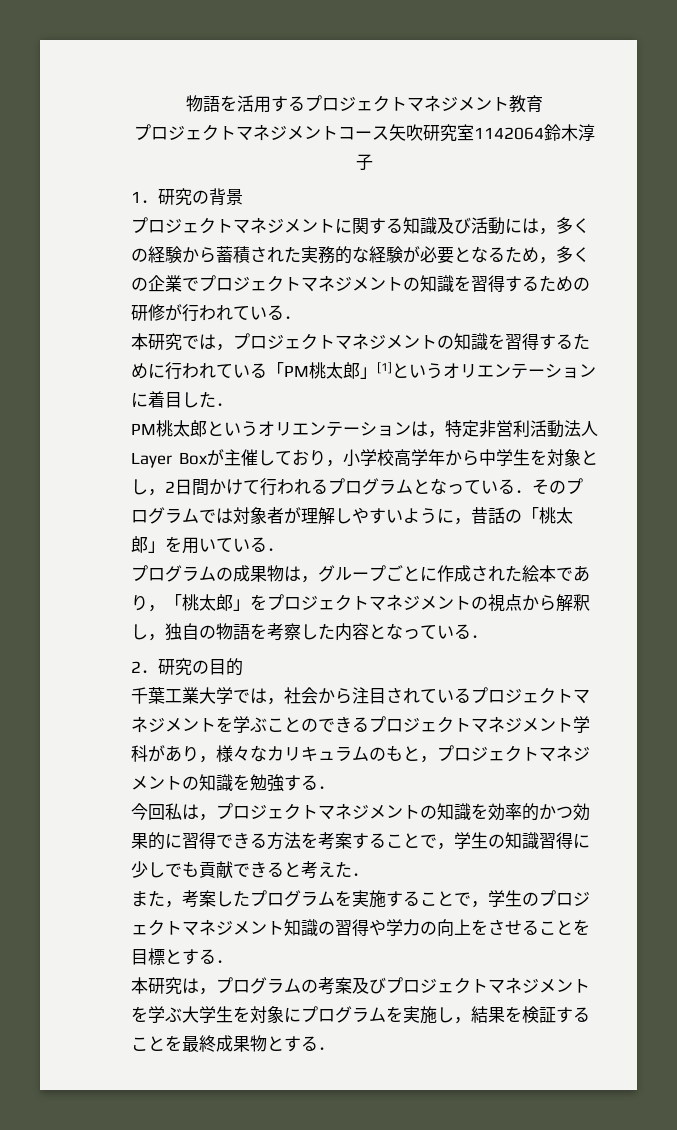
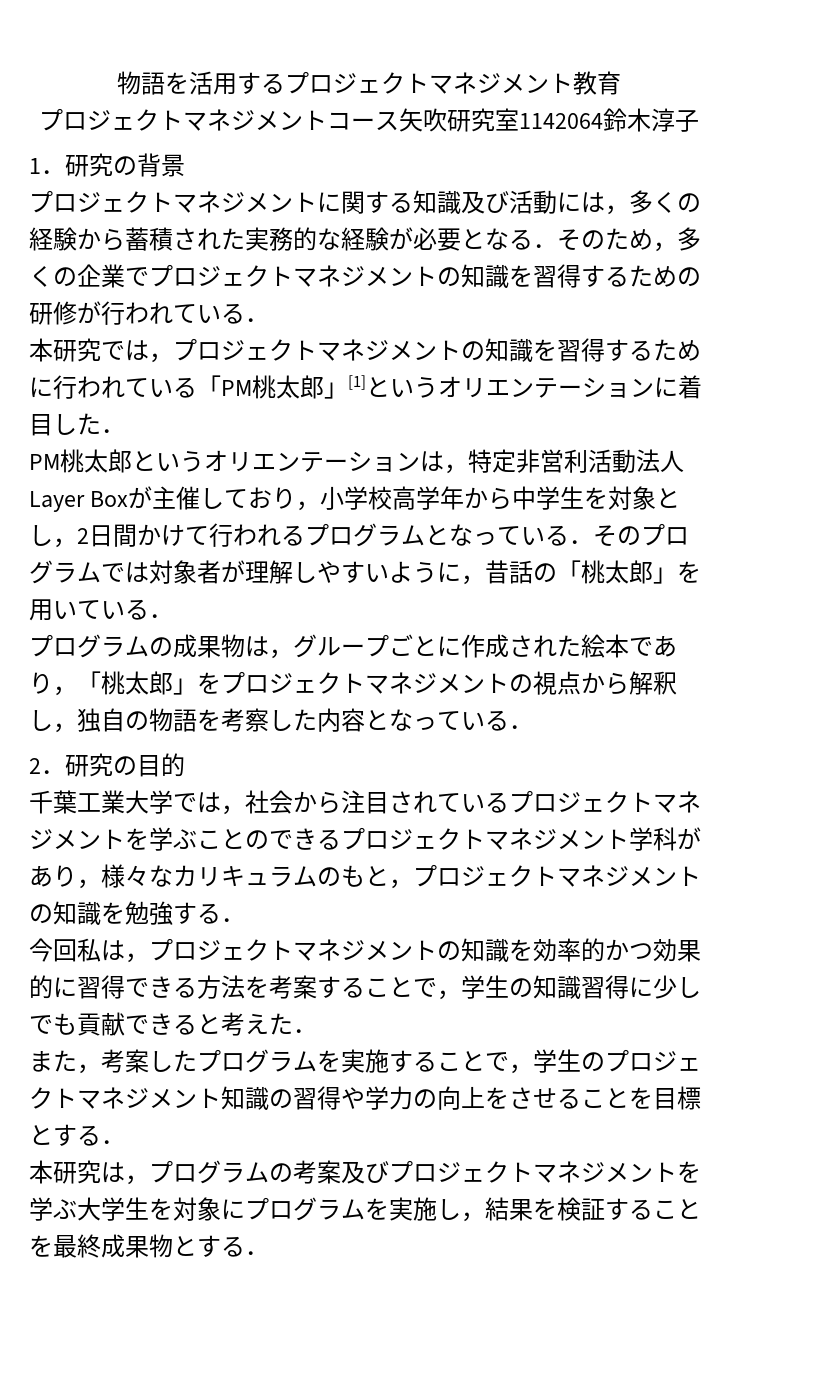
- プロジェクトマネジメントに関する知識及び活動には，多くの経験から蓄積された実務的な経験が必要となるため，多くの企業でプロジェクトマネジメントの知識を習得するための研修が行われている．
+ プロジェクトマネジメントに関する知識及び活動には，多くの経験から蓄積された実務的な経験が必要となる．そのため，多くの企業でプロジェクトマネジメントの知識を習得するための研修が行われている．

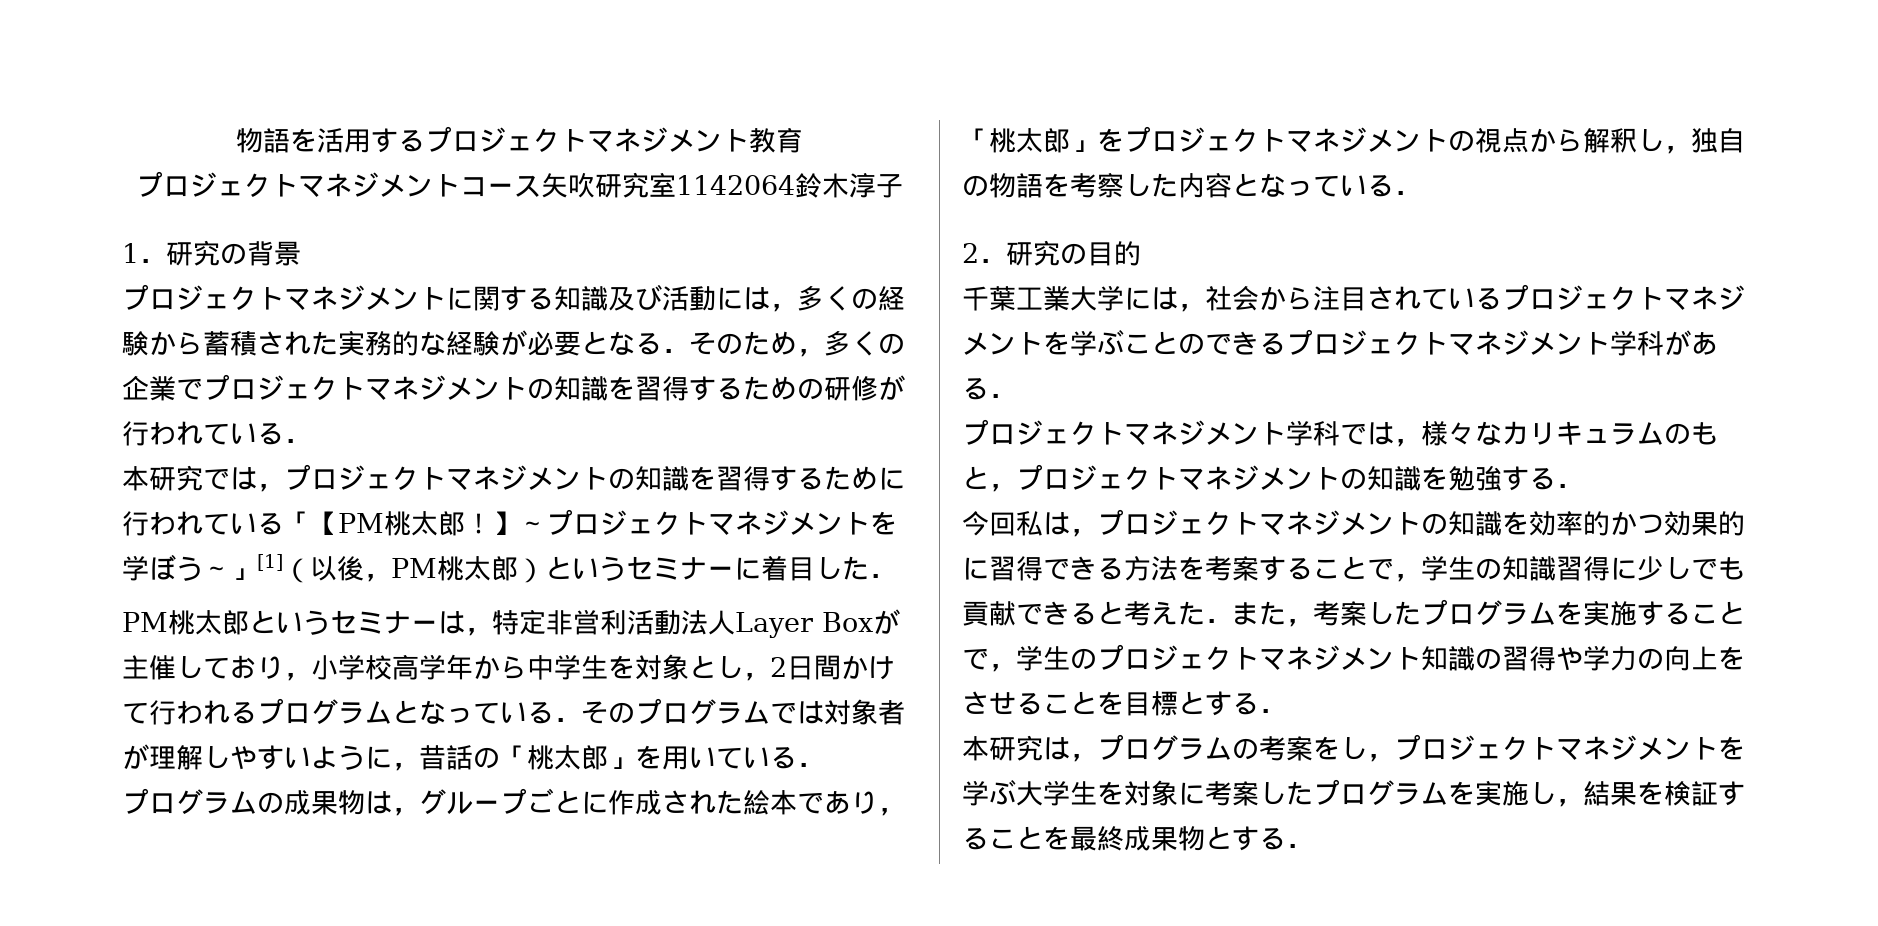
- 本研究では，プロジェクトマネジメントの知識を習得するために行われている「PM桃太郎」[1]というオリエンテーションに着目した．
+ 本研究では，プロジェクトマネジメントの知識を習得するために行われている「【PM桃太郎！】～プロジェクトマネジメントを学ぼう～」[1]（以後，PM桃太郎）というセミナーに着目した．
- PM桃太郎というオリエンテーションは，特定非営利活動法人Layer Boxが主催しており，小学校高学年から中学生を対象とし，2日間かけて行われるプログラムとなっている．そのプログラムでは対象者が理解しやすいように，昔話の「桃太郎」を用いている．
+ PM桃太郎というセミナーは，特定非営利活動法人Layer Boxが主催しており，小学校高学年から中学生を対象とし，2日間かけて行われるプログラムとなっている．そのプログラムでは対象者が理解しやすいように，昔話の「桃太郎」を用いている．
- 千葉工業大学では，社会から注目されているプロジェクトマネジメントを学ぶことのできるプロジェクトマネジメント学科があり，様々なカリキュラムのもと，プロジェクトマネジメントの知識を勉強する．
+ 千葉工業大学には，社会から注目されているプロジェクトマネジメントを学ぶことのできるプロジェクトマネジメント学科がある．
+ プロジェクトマネジメント学科では，様々なカリキュラムのもと，プロジェクトマネジメントの知識を勉強する．
- 今回私は，プロジェクトマネジメントの知識を効率的かつ効果的に習得できる方法を考案することで，学生の知識習得に少しでも貢献できると考えた．
- また，考案したプログラムを実施することで，学生のプロジェクトマネジメント知識の習得や学力の向上をさせることを目標とする．
+ 今回私は，プロジェクトマネジメントの知識を効率的かつ効果的に習得できる方法を考案することで，学生の知識習得に少しでも貢献できると考えた．また，考案したプログラムを実施することで，学生のプロジェクトマネジメント知識の習得や学力の向上をさせることを目標とする．
- 本研究は，プログラムの考案及びプロジェクトマネジメントを学ぶ大学生を対象にプログラムを実施し，結果を検証することを最終成果物とする．
+ 本研究は，プログラムの考案をし，プロジェクトマネジメントを学ぶ大学生を対象に考案したプログラムを実施し，結果を検証することを最終成果物とする．

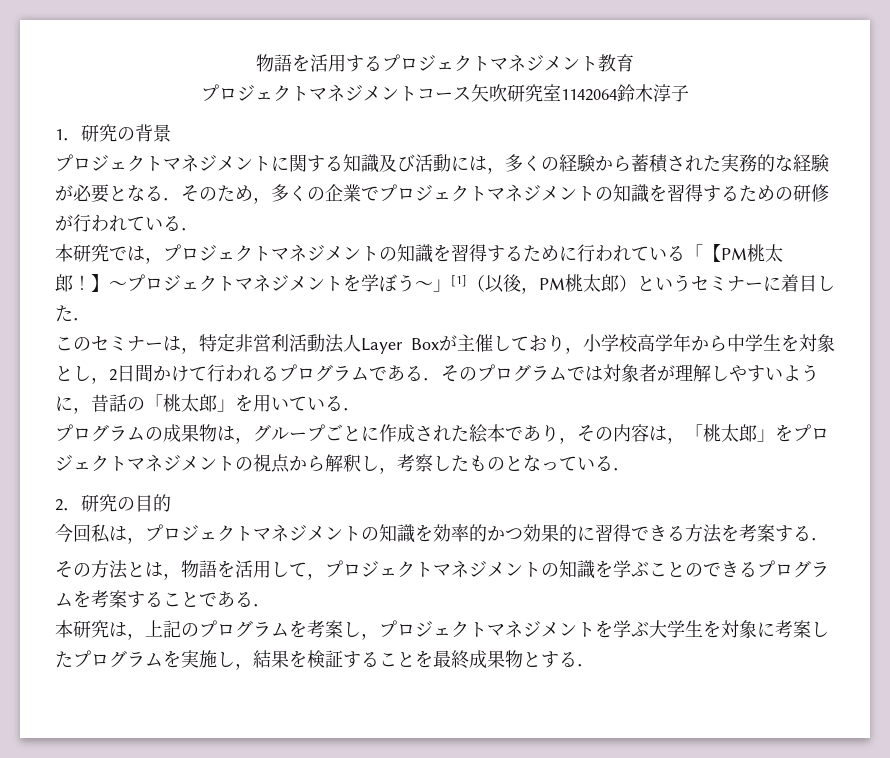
- PM桃太郎というセミナーは，特定非営利活動法人Layer Boxが主催しており，小学校高学年から中学生を対象とし，2日間かけて行われるプログラムとなっている．そのプログラムでは対象者が理解しやすいように，昔話の「桃太郎」を用いている．
+ このセミナーは，特定非営利活動法人Layer Boxが主催しており，小学校高学年から中学生を対象とし，2日間かけて行われるプログラムである．そのプログラムでは対象者が理解しやすいように，昔話の「桃太郎」を用いている．
- プログラムの成果物は，グループごとに作成された絵本であり，「桃太郎」をプロジェクトマネジメントの視点から解釈し，独自の物語を考察した内容となっている．
+ プログラムの成果物は，グループごとに作成された絵本であり，その内容は，「桃太郎」をプロジェクトマネジメントの視点から解釈し，考察したものとなっている．
- 千葉工業大学には，社会から注目されているプロジェクトマネジメントを学ぶことのできるプロジェクトマネジメント学科がある．
- プロジェクトマネジメント学科では，様々なカリキュラムのもと，プロジェクトマネジメントの知識を勉強する．
- 今回私は，プロジェクトマネジメントの知識を効率的かつ効果的に習得できる方法を考案することで，学生の知識習得に少しでも貢献できると考えた．また，考案したプログラムを実施することで，学生のプロジェクトマネジメント知識の習得や学力の向上をさせることを目標とする．
+ 今回私は，プロジェクトマネジメントの知識を効率的かつ効果的に習得できる方法を考案する．
+ その方法とは，物語を活用して，プロジェクトマネジメントの知識を学ぶことのできるプログラムを考案することである．
- 本研究は，プログラムの考案をし，プロジェクトマネジメントを学ぶ大学生を対象に考案したプログラムを実施し，結果を検証することを最終成果物とする．
+ 本研究は，上記のプログラムを考案し，プロジェクトマネジメントを学ぶ大学生を対象に考案したプログラムを実施し，結果を検証することを最終成果物とする．

